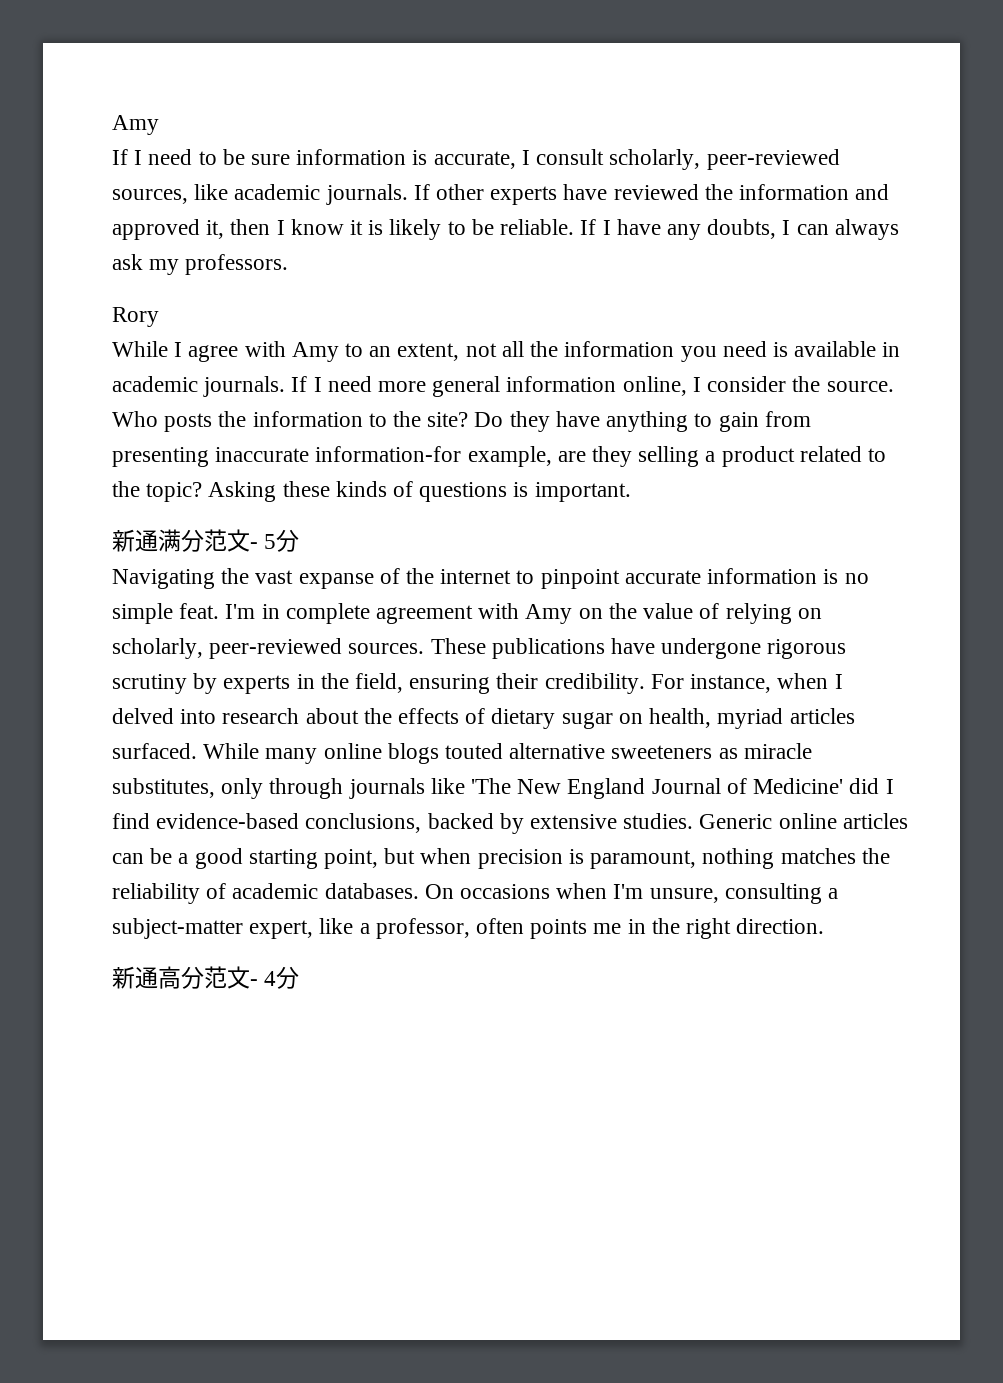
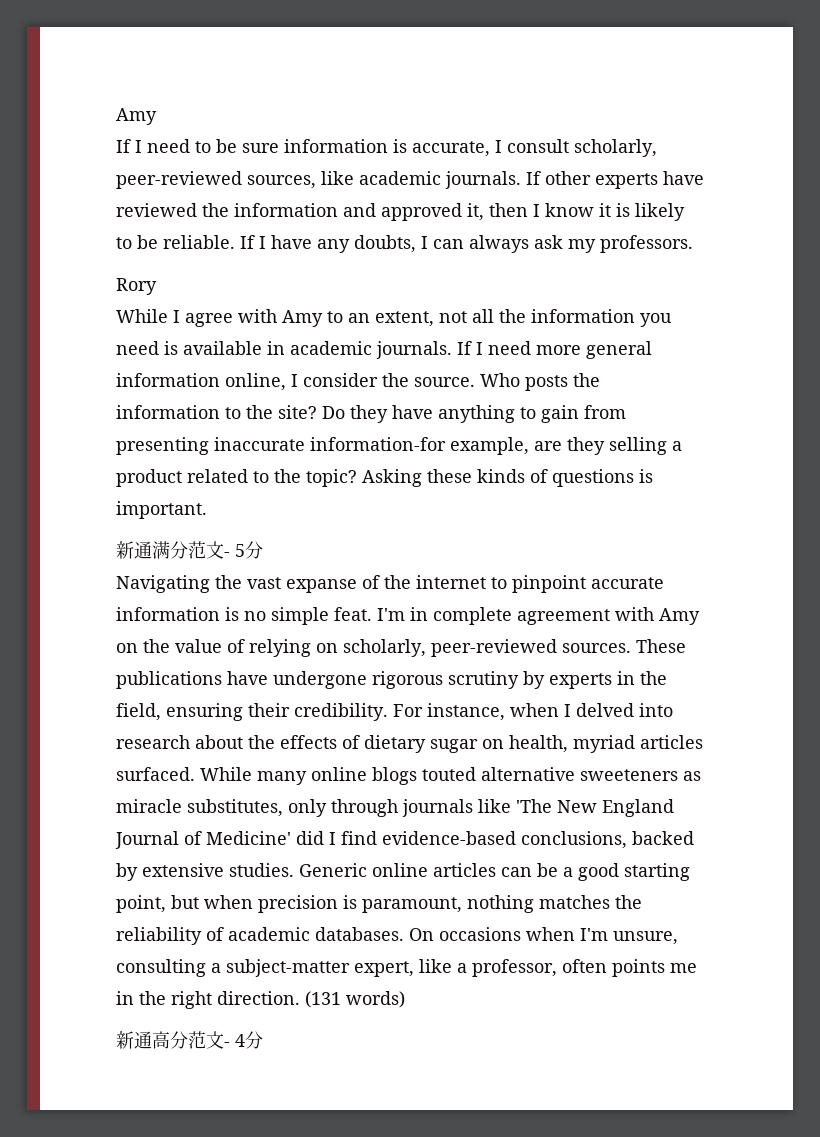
+ (131 words)

